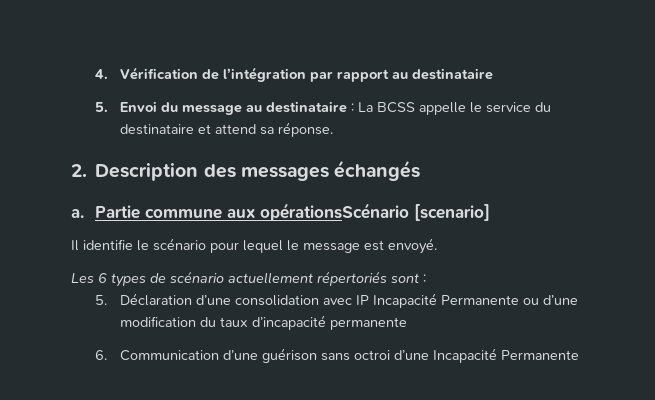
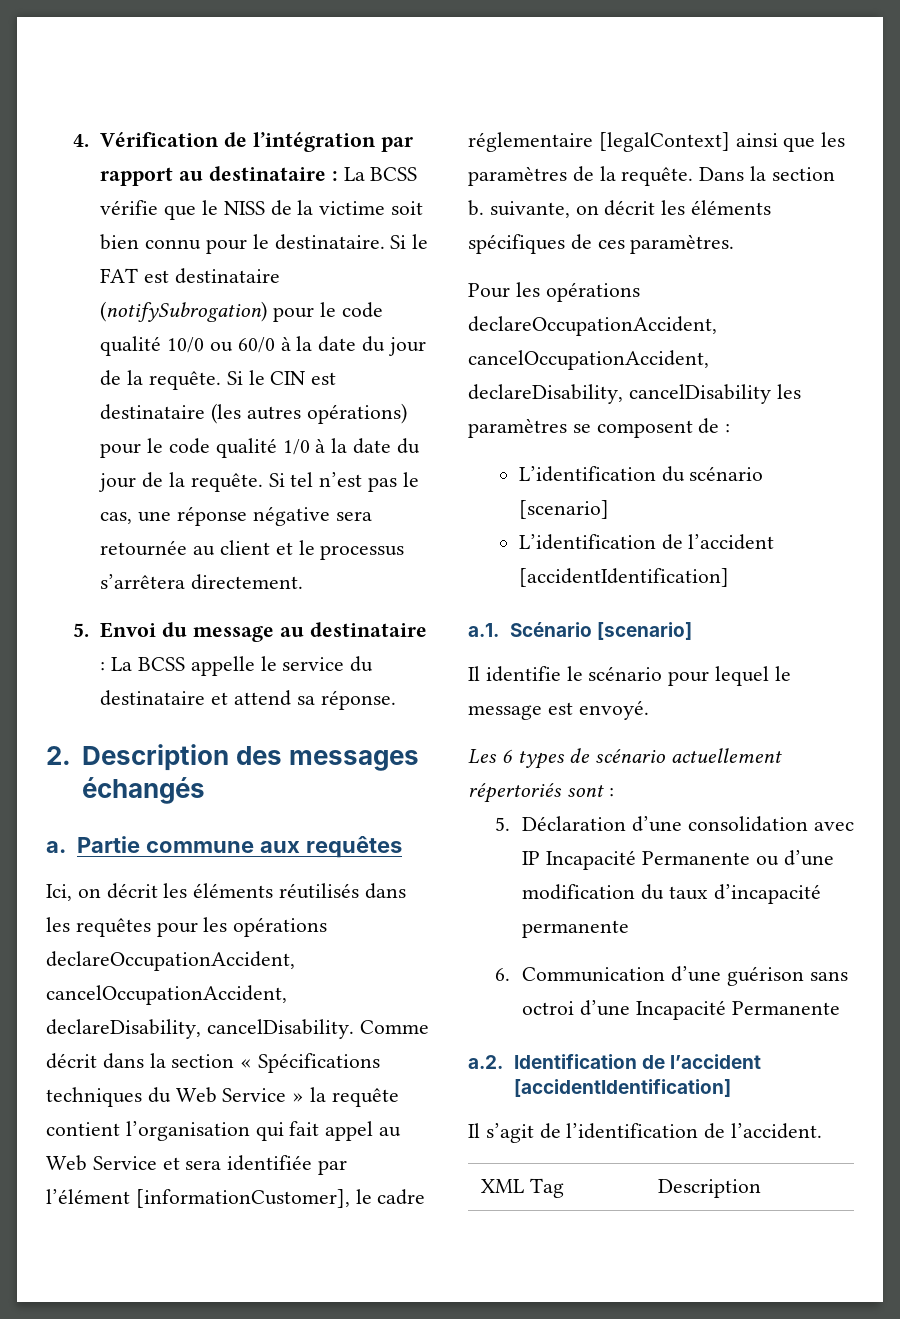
- 4. Vérification de l’intégration par rapport au destinataire
+ 4. Vérification de l’intégration par rapport au destinataire : La BCSS vérifie que le NISS de la victime soit bien connu pour le destinataire. Si le FAT est destinataire (notifySubrogation) pour le code qualité 10/0 ou 60/0 à la date du jour de la requête. Si le CIN est destinataire (les autres opérations) pour le code qualité 1/0 à la date du jour de la requête. Si tel n’est pas le cas, une réponse négative sera retournée au client et le processus s’arrêtera directement.
- Partie commune aux opérationsScénario [scenario]
+ Partie commune aux requêtes
+ Ici, on décrit les éléments réutilisés dans les requêtes pour les opérations declareOccupationAccident, cancelOccupationAccident, declareDisability, cancelDisability. Comme décrit dans la section « Spécifications techniques du Web Service » la requête contient l’organisation qui fait appel au Web Service et sera identifiée par l’élément [informationCustomer], le cadre réglementaire [legalContext] ainsi que les paramètres de la requête. Dans la section b. suivante, on décrit les éléments spécifiques de ces paramètres.
+ Pour les opérations declareOccupationAccident, cancelOccupationAccident, declareDisability, cancelDisability les paramètres se composent de :
+ L’identification du scénario [scenario]
+ L’identification de l’accident [accidentIdentification]
+ a.1. Scénario [scenario]
+ a.2. Identification de l’accident [accidentIdentification]
+ Il s’agit de l’identification de l’accident.
+ XML Tag | Description

